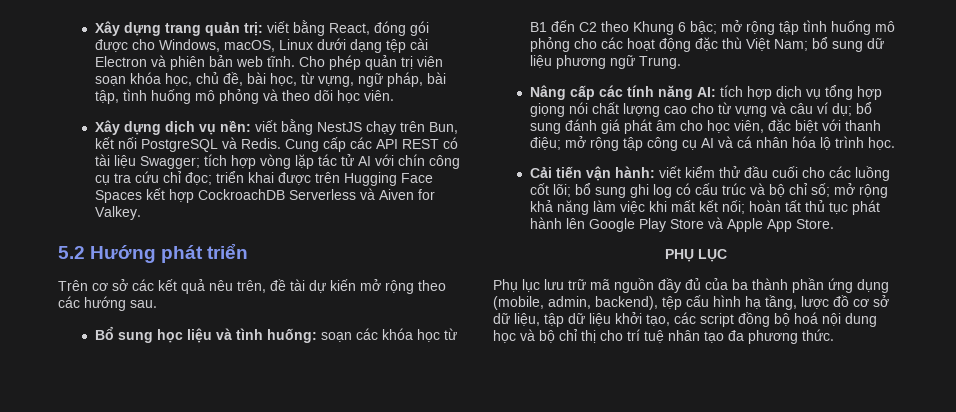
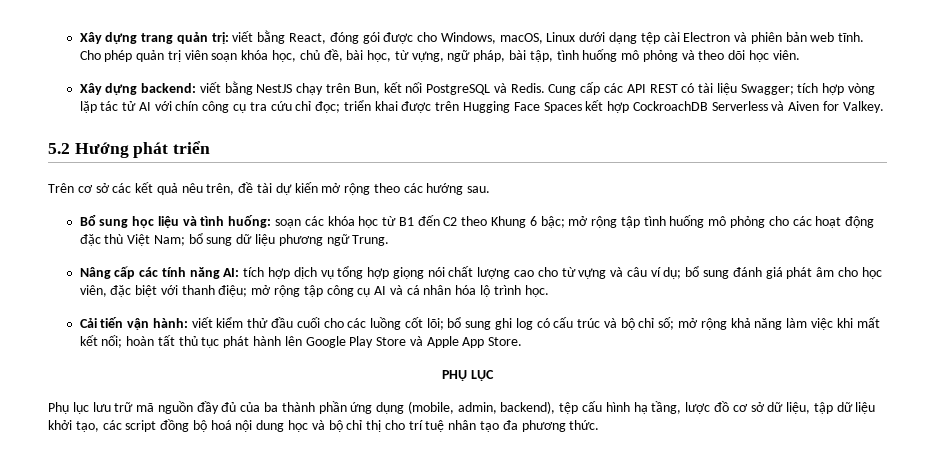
- Xây dựng dịch vụ nền: viết bằng NestJS chạy trên Bun, kết nối PostgreSQL và Redis.
+ Xây dựng backend: viết bằng NestJS chạy trên Bun, kết nối PostgreSQL và Redis.

